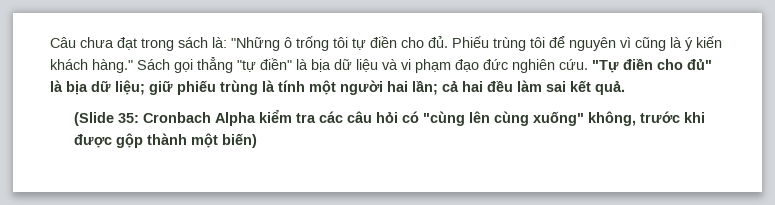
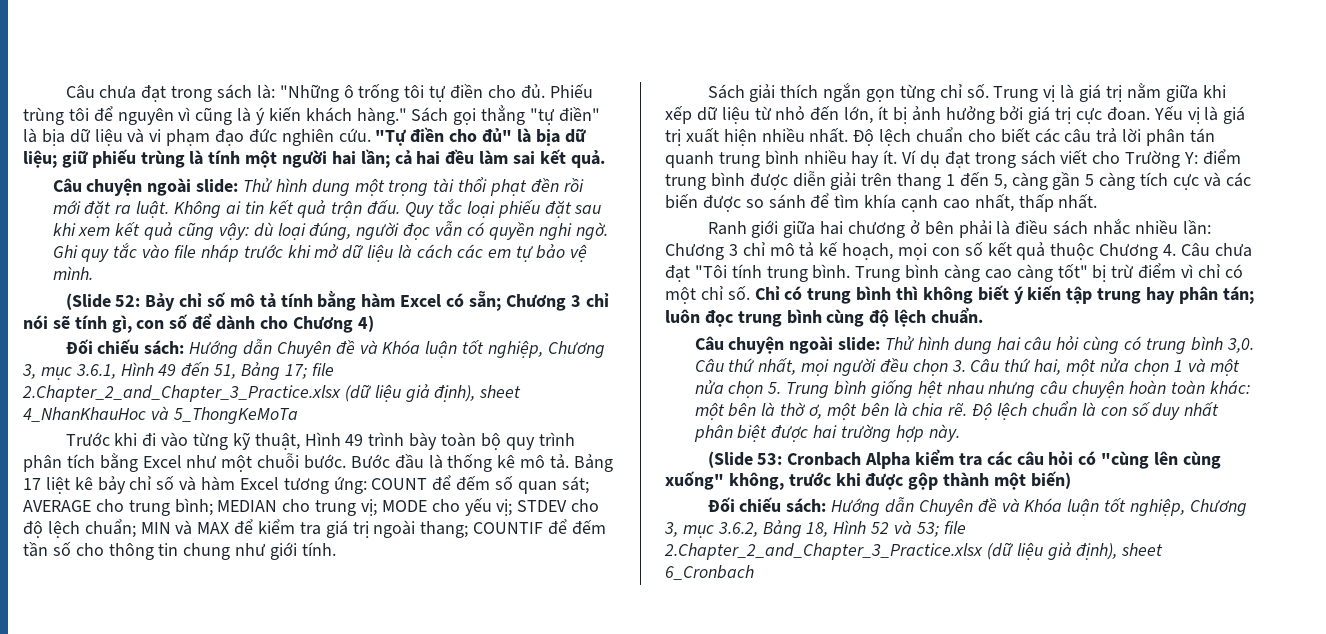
- (Slide 35: Cronbach Alpha kiểm tra các câu hỏi có "cùng lên cùng xuống" không, trước khi được gộp thành một biến)
+ Câu chuyện ngoài slide: Thử hình dung một trọng tài thổi phạt đền rồi mới đặt ra luật. Không ai tin kết quả trận đấu. Quy tắc loại phiếu đặt sau khi xem kết quả cũng vậy: dù loại đúng, người đọc vẫn có quyền nghi ngờ. Ghi quy tắc vào file nháp trước khi mở dữ liệu là cách các em tự bảo vệ mình.
+ (Slide 52: Bảy chỉ số mô tả tính bằng hàm Excel có sẵn; Chương 3 chỉ nói sẽ tính gì, con số để dành cho Chương 4)
+ Đối chiếu sách: Hướng dẫn Chuyên đề và Khóa luận tốt nghiệp, Chương 3, mục 3.6.1, Hình 49 đến 51, Bảng 17; file 2.Chapter_2_and_Chapter_3_Practice.xlsx (dữ liệu giả định), sheet 4_NhanKhauHoc và 5_ThongKeMoTa
+ Trước khi đi vào từng kỹ thuật, Hình 49 trình bày toàn bộ quy trình phân tích bằng Excel như một chuỗi bước. Bước đầu là thống kê mô tả. Bảng 17 liệt kê bảy chỉ số và hàm Excel tương ứng: COUNT để đếm số quan sát; AVERAGE cho trung bình; MEDIAN cho trung vị; MODE cho yếu vị; STDEV cho độ lệch chuẩn; MIN và MAX để kiểm tra giá trị ngoài thang; COUNTIF để đếm tần số cho thông tin chung như giới tính.
+ Sách giải thích ngắn gọn từng chỉ số. Trung vị là giá trị nằm giữa khi xếp dữ liệu từ nhỏ đến lớn, ít bị ảnh hưởng bởi giá trị cực đoan. Yếu vị là giá trị xuất hiện nhiều nhất. Độ lệch chuẩn cho biết các câu trả lời phân tán quanh trung bình nhiều hay ít. Ví dụ đạt trong sách viết cho Trường Y: điểm trung bình được diễn giải trên thang 1 đến 5, càng gần 5 càng tích cực và các biến được so sánh để tìm khía cạnh cao nhất, thấp nhất.
+ Ranh giới giữa hai chương ở bên phải là điều sách nhắc nhiều lần: Chương 3 chỉ mô tả kế hoạch, mọi con số kết quả thuộc Chương 4. Câu chưa đạt "Tôi tính trung bình. Trung bình càng cao càng tốt" bị trừ điểm vì chỉ có một chỉ số. Chỉ có trung bình thì không biết ý kiến tập trung hay phân tán; luôn đọc trung bình cùng độ lệch chuẩn.
+ Câu chuyện ngoài slide: Thử hình dung hai câu hỏi cùng có trung bình 3,0. Câu thứ nhất, mọi người đều chọn 3. Câu thứ hai, một nửa chọn 1 và một nửa chọn 5. Trung bình giống hệt nhau nhưng câu chuyện hoàn toàn khác: một bên là thờ ơ, một bên là chia rẽ. Độ lệch chuẩn là con số duy nhất phân biệt được hai trường hợp này.
+ (Slide 53: Cronbach Alpha kiểm tra các câu hỏi có "cùng lên cùng xuống" không, trước khi được gộp thành một biến)
+ Đối chiếu sách: Hướng dẫn Chuyên đề và Khóa luận tốt nghiệp, Chương 3, mục 3.6.2, Bảng 18, Hình 52 và 53; file 2.Chapter_2_and_Chapter_3_Practice.xlsx (dữ liệu giả định), sheet 6_Cronbach

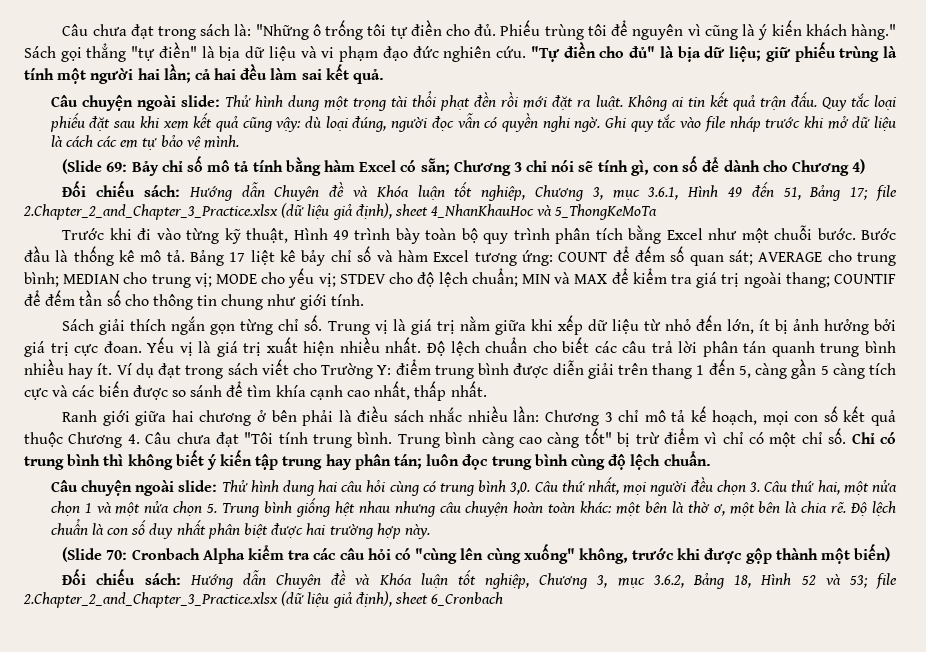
- (Slide 52: Bảy chỉ số mô tả tính bằng hàm Excel có sẵn; Chương 3 chỉ nói sẽ tính gì, con số để dành cho Chương 4)
+ (Slide 69: Bảy chỉ số mô tả tính bằng hàm Excel có sẵn; Chương 3 chỉ nói sẽ tính gì, con số để dành cho Chương 4)
- (Slide 53: Cronbach Alpha kiểm tra các câu hỏi có "cùng lên cùng xuống" không, trước khi được gộp thành một biến)
+ (Slide 70: Cronbach Alpha kiểm tra các câu hỏi có "cùng lên cùng xuống" không, trước khi được gộp thành một biến)

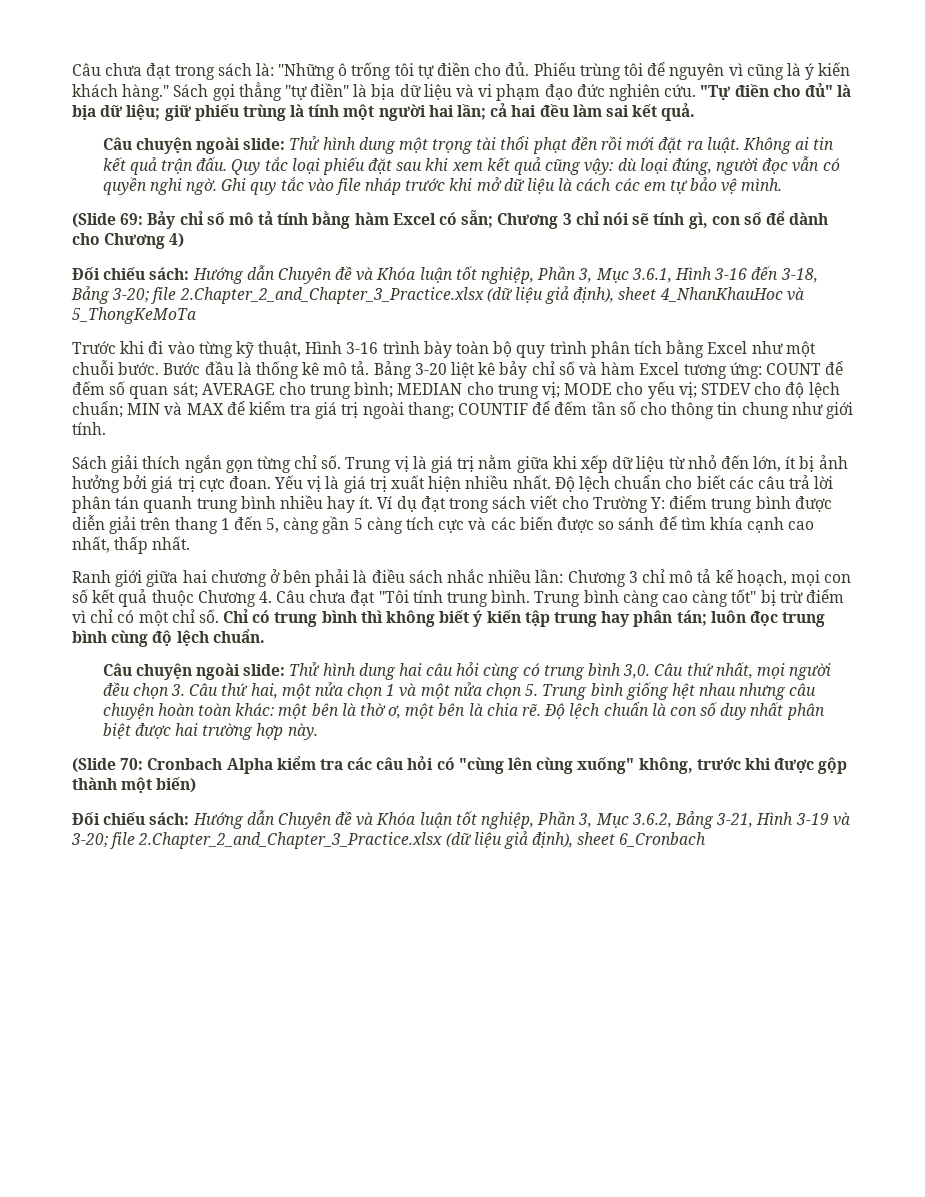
- Đối chiếu sách: Hướng dẫn Chuyên đề và Khóa luận tốt nghiệp, Chương 3, mục 3.6.1, Hình 49 đến 51, Bảng 17; file 2.Chapter_2_and_Chapter_3_Practice.xlsx (dữ liệu giả định), sheet 4_NhanKhauHoc và 5_ThongKeMoTa
+ Đối chiếu sách: Hướng dẫn Chuyên đề và Khóa luận tốt nghiệp, Phần 3, Mục 3.6.1, Hình 3-16 đến 3-18, Bảng 3-20; file 2.Chapter_2_and_Chapter_3_Practice.xlsx (dữ liệu giả định), sheet 4_NhanKhauHoc và 5_ThongKeMoTa
- Trước khi đi vào từng kỹ thuật, Hình 49 trình bày toàn bộ quy trình phân tích bằng Excel như một chuỗi bước.
+ Trước khi đi vào từng kỹ thuật, Hình 3-16 trình bày toàn bộ quy trình phân tích bằng Excel như một chuỗi bước.
- Bảng 17 liệt kê bảy chỉ số và hàm Excel tương ứng: COUNT để đếm số quan sát; AVERAGE cho trung bình; MEDIAN cho trung vị; MODE cho yếu vị; STDEV cho độ lệch chuẩn; MIN và MAX để kiểm tra giá trị ngoài thang; COUNTIF để đếm tần số cho thông tin chung như giới tính.
+ Bảng 3-20 liệt kê bảy chỉ số và hàm Excel tương ứng: COUNT để đếm số quan sát; AVERAGE cho trung bình; MEDIAN cho trung vị; MODE cho yếu vị; STDEV cho độ lệch chuẩn; MIN và MAX để kiểm tra giá trị ngoài thang; COUNTIF để đếm tần số cho thông tin chung như giới tính.
- Đối chiếu sách: Hướng dẫn Chuyên đề và Khóa luận tốt nghiệp, Chương 3, mục 3.6.2, Bảng 18, Hình 52 và 53; file 2.Chapter_2_and_Chapter_3_Practice.xlsx (dữ liệu giả định), sheet 6_Cronbach
+ Đối chiếu sách: Hướng dẫn Chuyên đề và Khóa luận tốt nghiệp, Phần 3, Mục 3.6.2, Bảng 3-21, Hình 3-19 và 3-20; file 2.Chapter_2_and_Chapter_3_Practice.xlsx (dữ liệu giả định), sheet 6_Cronbach

